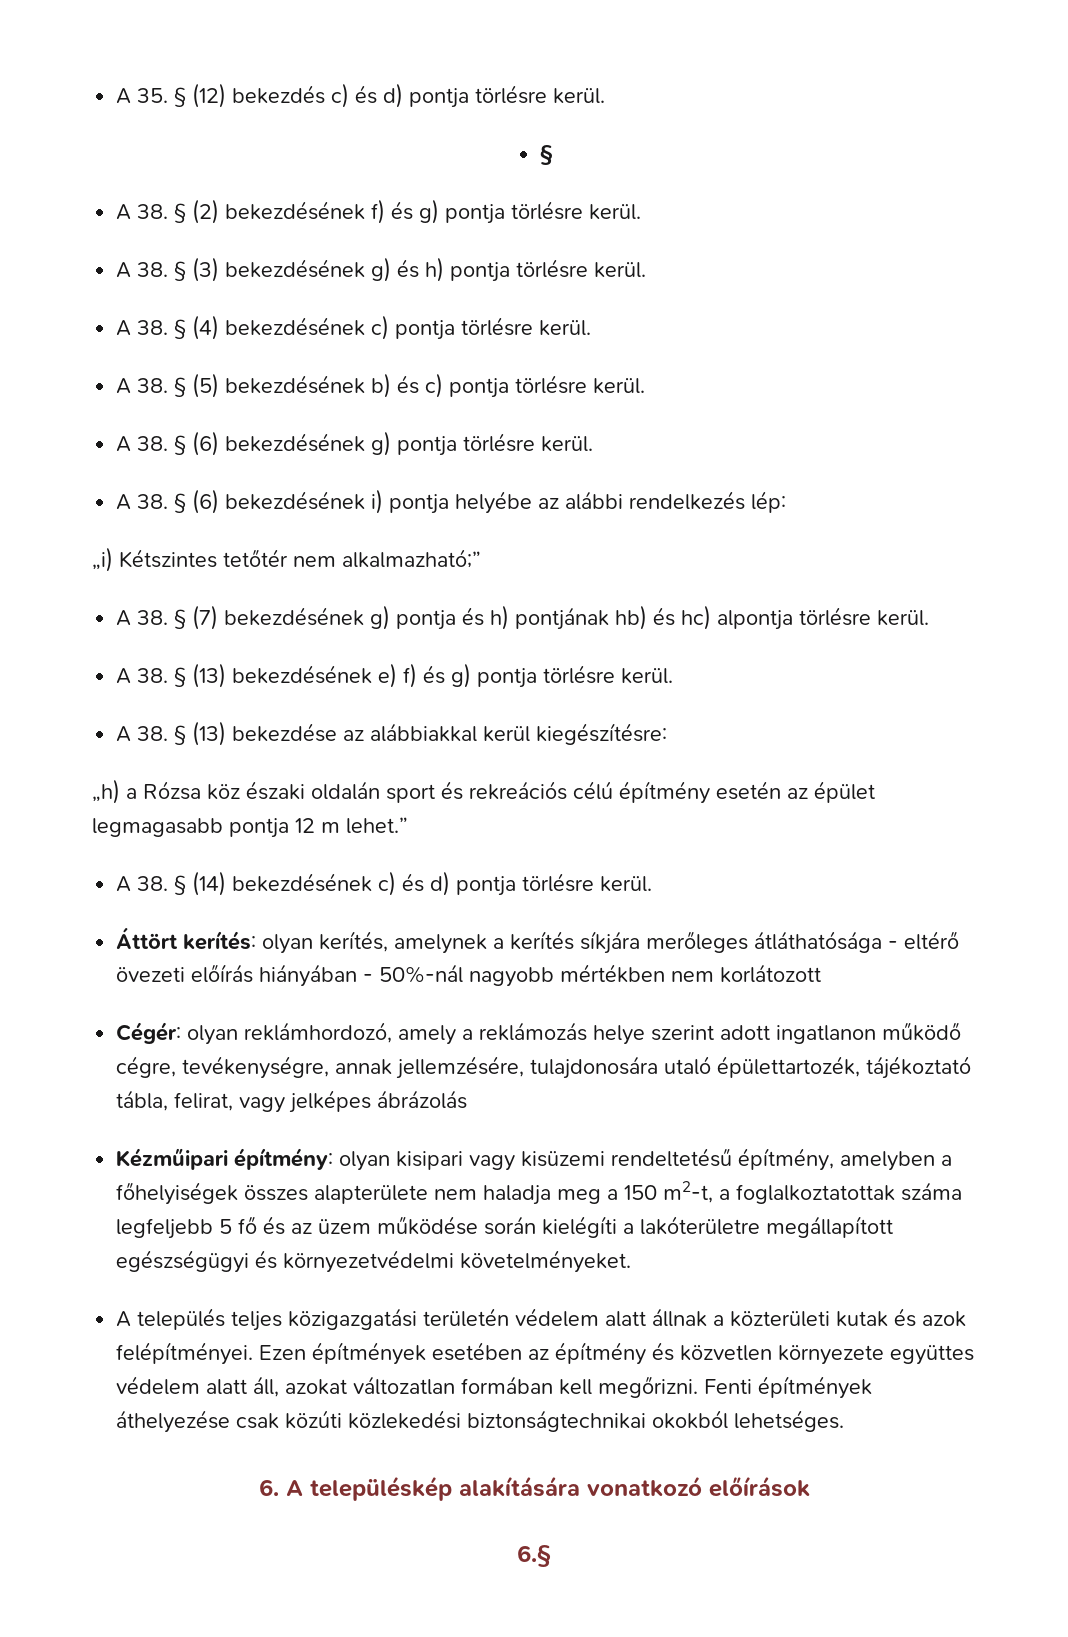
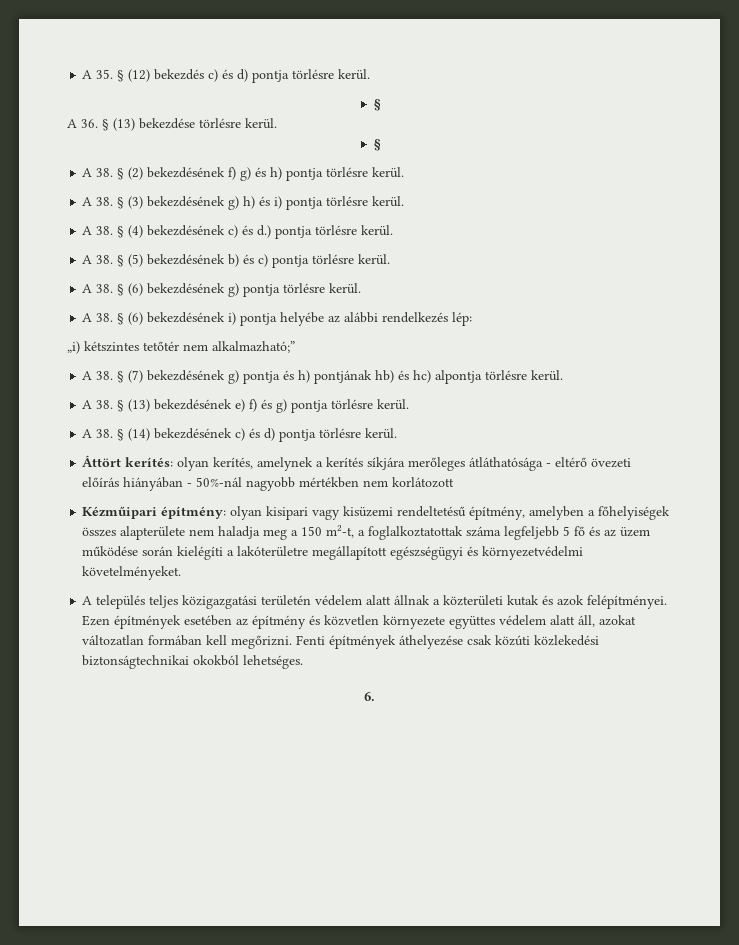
+ A 36. § (13) bekezdése törlésre kerül.
+ §
- A 38. § (2) bekezdésének f) és g) pontja törlésre kerül.
+ A 38. § (2) bekezdésének f) g) és h) pontja törlésre kerül.
- A 38. § (3) bekezdésének g) és h) pontja törlésre kerül.
+ A 38. § (3) bekezdésének g) h) és i) pontja törlésre kerül.
- A 38. § (4) bekezdésének c) pontja törlésre kerül.
+ A 38. § (4) bekezdésének c) és d.) pontja törlésre kerül.
- „i) Kétszintes tetőtér nem alkalmazható;”
+ „i) kétszintes tetőtér nem alkalmazható;”
- A 38. § (13) bekezdése az alábbiakkal kerül kiegészítésre:
- „h) a Rózsa köz északi oldalán sport és rekreációs célú építmény esetén az épület legmagasabb pontja 12 m lehet.”
- Cégér: olyan reklámhordozó, amely a reklámozás helye szerint adott ingatlanon működő cégre, tevékenységre, annak jellemzésére, tulajdonosára utaló épülettartozék, tájékoztató tábla, felirat, vagy jelképes ábrázolás
- 6. A településkép alakítására vonatkozó előírások
- 6.§
+ 6.

